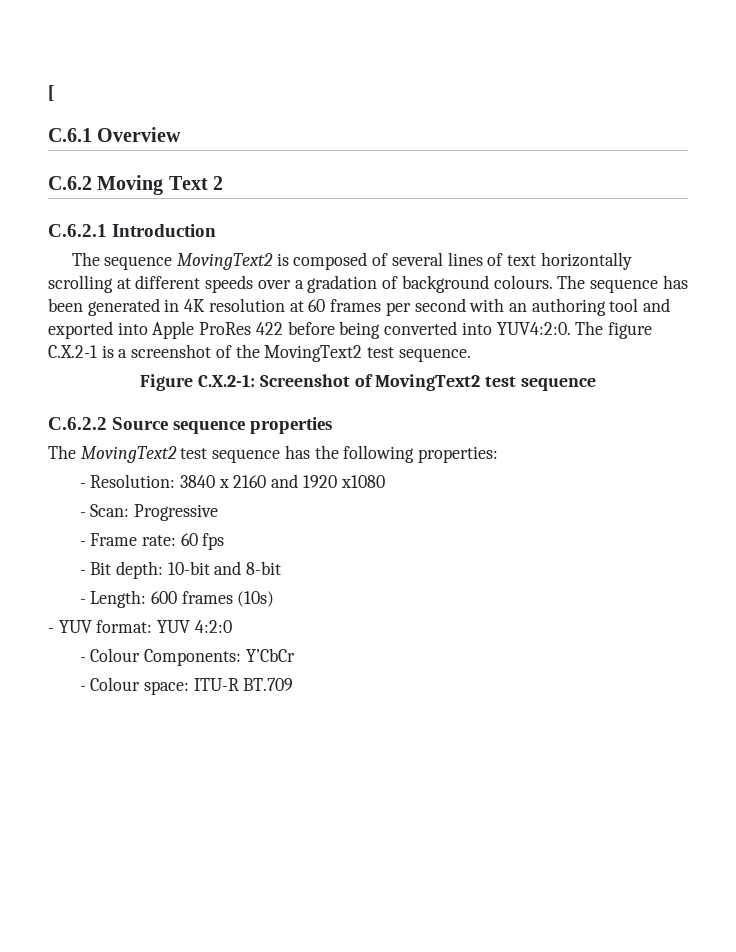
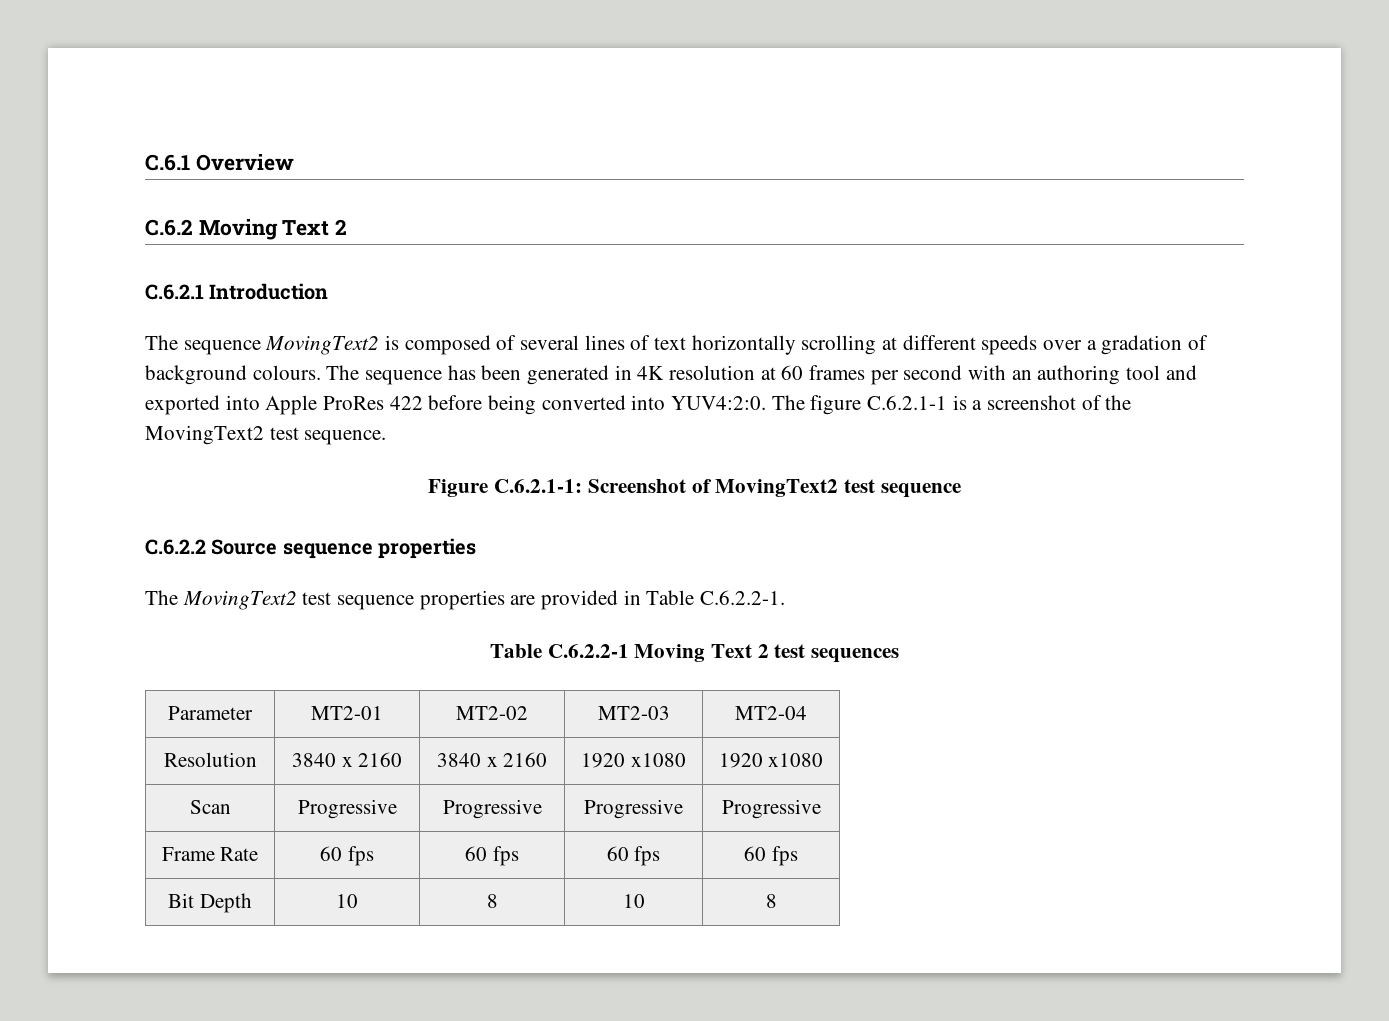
- [
- The figure C.X.2-1 is a screenshot of the MovingText2 test sequence.
+ The figure C.6.2.1-1 is a screenshot of the MovingText2 test sequence.
- Figure C.X.2-1: Screenshot of MovingText2 test sequence
+ Figure C.6.2.1-1: Screenshot of MovingText2 test sequence
- The MovingText2 test sequence has the following properties:
- - Resolution: 3840 x 2160 and 1920 x1080
- - Scan: Progressive
- - Frame rate: 60 fps
- - Bit depth: 10-bit and 8-bit
- - Length: 600 frames (10s)
- - YUV format: YUV 4:2:0
- - Colour Components: Y’CbCr
- - Colour space: ITU-R BT.709
+ The MovingText2 test sequence properties are provided in Table C.6.2.2-1.
+ Table C.6.2.2-1 Moving Text 2 test sequences
+ Parameter | MT2-01 | MT2-02 | MT2-03 | MT2-04
+ Resolution | 3840 x 2160 | 3840 x 2160 | 1920 x1080 | 1920 x1080
+ Scan | Progressive | Progressive | Progressive | Progressive
+ Frame Rate | 60 fps | 60 fps | 60 fps | 60 fps
+ Bit Depth | 10 | 8 | 10 | 8

